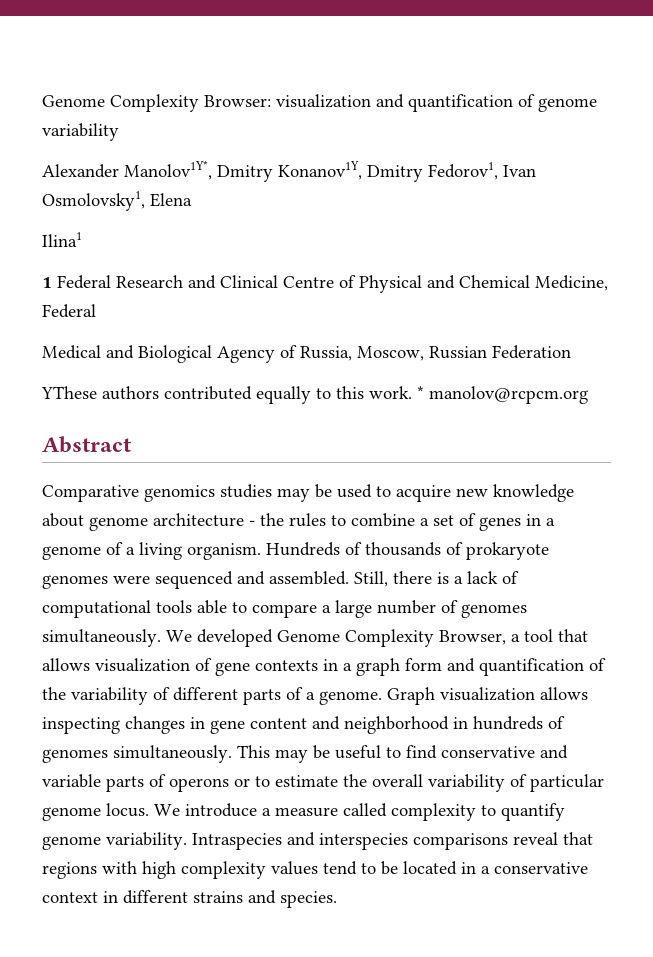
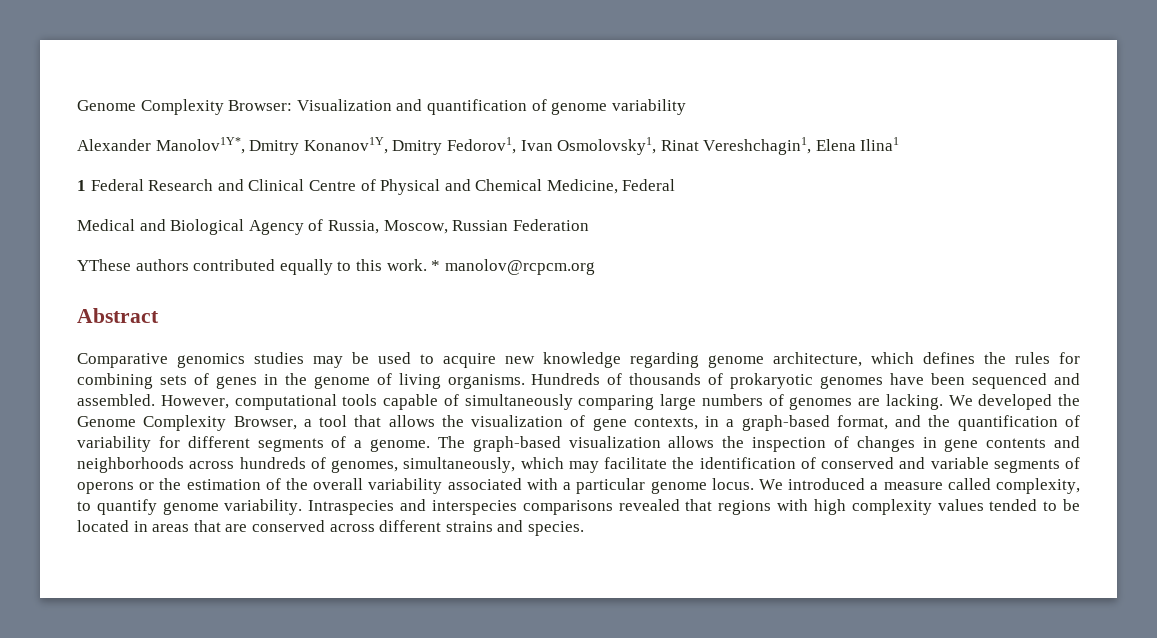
- Genome Complexity Browser: visualization and quantification of genome variability
+ Genome Complexity Browser: Visualization and quantification of genome variability
- Alexander Manolov1Y*, Dmitry Konanov1Y, Dmitry Fedorov1, Ivan Osmolovsky1, Elena
- Ilina1
+ Alexander Manolov1Y*, Dmitry Konanov1Y, Dmitry Fedorov1, Ivan Osmolovsky1, Rinat Vereshchagin1, Elena Ilina1
- Comparative genomics studies may be used to acquire new knowledge about genome architecture - the rules to combine a set of genes in a genome of a living organism.
+ Comparative genomics studies may be used to acquire new knowledge regarding genome architecture, which defines the rules for combining sets of genes in the genome of living organisms.
- Hundreds of thousands of prokaryote genomes were sequenced and assembled. Still, there is a lack of computational tools able to compare a large number of genomes simultaneously.
+ Hundreds of thousands of prokaryotic genomes have been sequenced and assembled. However, computational tools capable of simultaneously comparing large numbers of genomes are lacking.
- We developed Genome Complexity Browser, a tool that allows visualization of gene contexts in a graph form and quantification of the variability of different parts of a genome. Graph visualization allows inspecting changes in gene content and neighborhood in hundreds of genomes simultaneously. This may be useful to find conservative and variable parts of operons or to estimate the overall variability of particular genome locus.
+ We developed the Genome Complexity Browser, a tool that allows the visualization of gene contexts, in a graph-based format, and the quantification of variability for different segments of a genome. The graph-based visualization allows the inspection of changes in gene contents and neighborhoods across hundreds of genomes, simultaneously, which may facilitate the identification of conserved and variable segments of operons or the estimation of the overall variability associated with a particular genome locus.
- We introduce a measure called complexity to quantify genome variability.
+ We introduced a measure called complexity, to quantify genome variability.
- Intraspecies and interspecies comparisons reveal that regions with high complexity values tend to be located in a conservative context in different strains and species.
+ Intraspecies and interspecies comparisons revealed that regions with high complexity values tended to be located in areas that are conserved across different strains and species.

